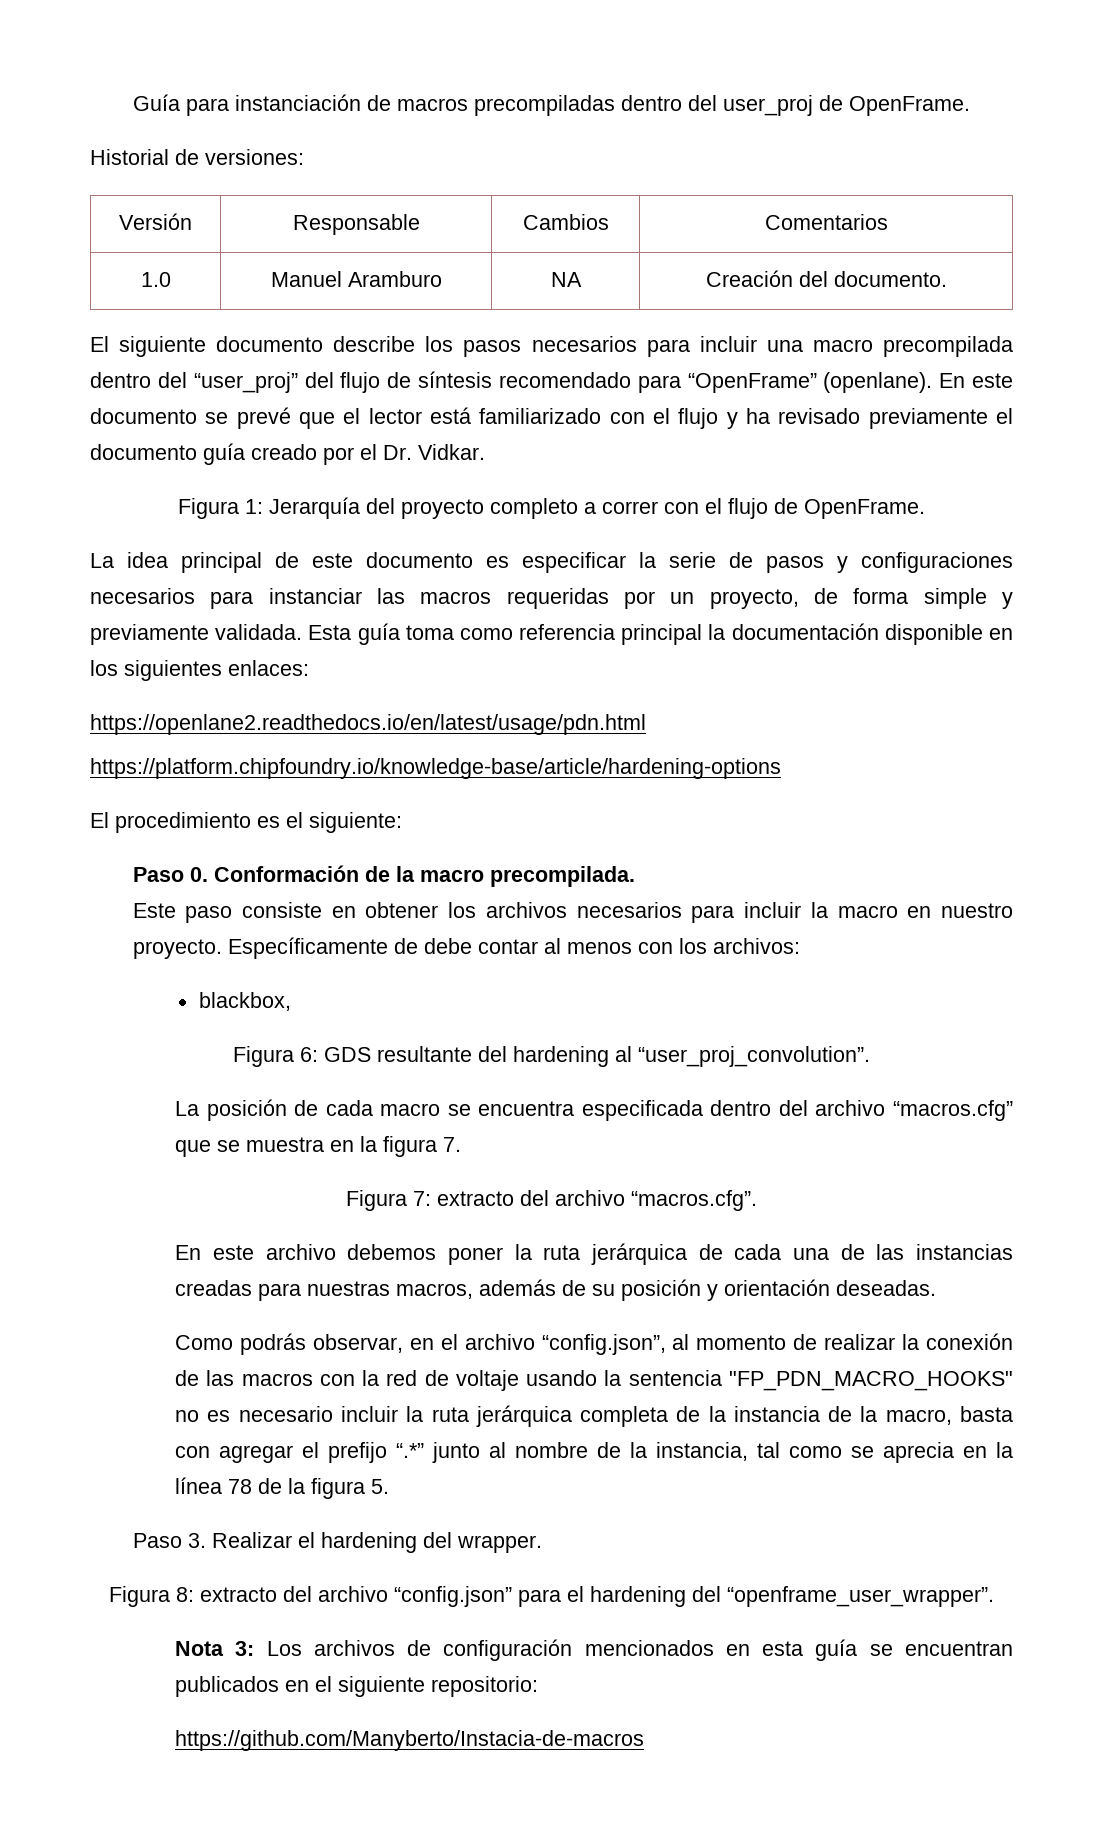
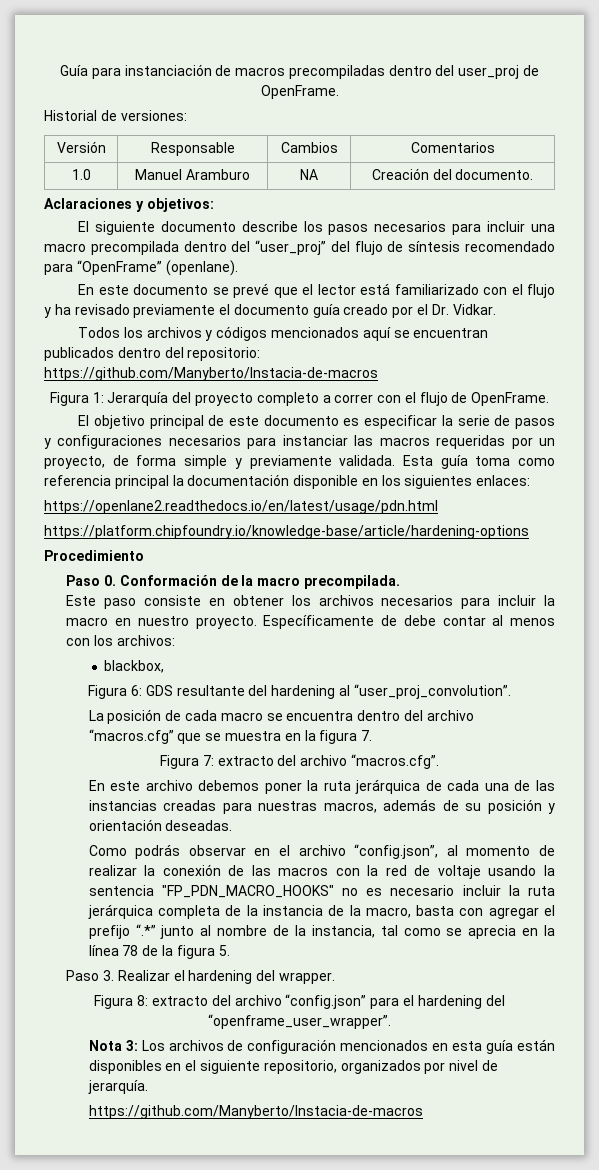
+ Aclaraciones y objetivos:
- El siguiente documento describe los pasos necesarios para incluir una macro precompilada dentro del “user_proj” del flujo de síntesis recomendado para “OpenFrame” (openlane). En este documento se prevé que el lector está familiarizado con el flujo y ha revisado previamente el documento guía creado por el Dr. Vidkar.
+ El siguiente documento describe los pasos necesarios para incluir una macro precompilada dentro del “user_proj” del flujo de síntesis recomendado para “OpenFrame” (openlane).
+ En este documento se prevé que el lector está familiarizado con el flujo y ha revisado previamente el documento guía creado por el Dr. Vidkar.
+ Todos los archivos y códigos mencionados aquí se encuentran publicados dentro del repositorio: https://github.com/Manyberto/Instacia-de-macros
- La idea principal de este documento es especificar la serie de pasos y configuraciones necesarios para instanciar las macros requeridas por un proyecto, de forma simple y previamente validada.
+ El objetivo principal de este documento es especificar la serie de pasos y configuraciones necesarios para instanciar las macros requeridas por un proyecto, de forma simple y previamente validada.
- El procedimiento es el siguiente:
+ Procedimiento
- La posición de cada macro se encuentra especificada dentro del archivo “macros.cfg” que se muestra en la figura 7.
+ La posición de cada macro se encuentra dentro del archivo “macros.cfg” que se muestra en la figura 7.
- Como podrás observar, en el archivo “config.json”, al momento de realizar la conexión de las macros con la red de voltaje usando la sentencia "FP_PDN_MACRO_HOOKS" no es necesario incluir la ruta jerárquica completa de la instancia de la macro, basta con agregar el prefijo “.*” junto al nombre de la instancia, tal como se aprecia en la línea 78 de la figura 5.
+ Como podrás observar en el archivo “config.json”, al momento de realizar la conexión de las macros con la red de voltaje usando la sentencia "FP_PDN_MACRO_HOOKS" no es necesario incluir la ruta jerárquica completa de la instancia de la macro, basta con agregar el prefijo “.*” junto al nombre de la instancia, tal como se aprecia en la línea 78 de la figura 5.
- Nota 3: Los archivos de configuración mencionados en esta guía se encuentran publicados en el siguiente repositorio:
+ Nota 3: Los archivos de configuración mencionados en esta guía están disponibles en el siguiente repositorio, organizados por nivel de jerarquía.

